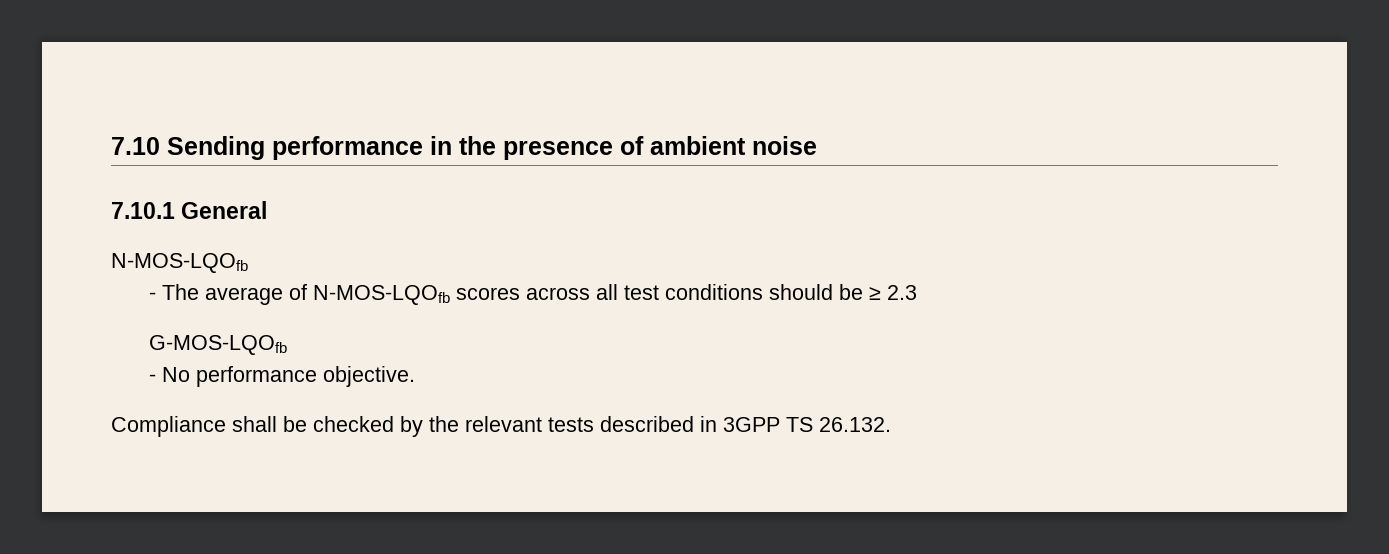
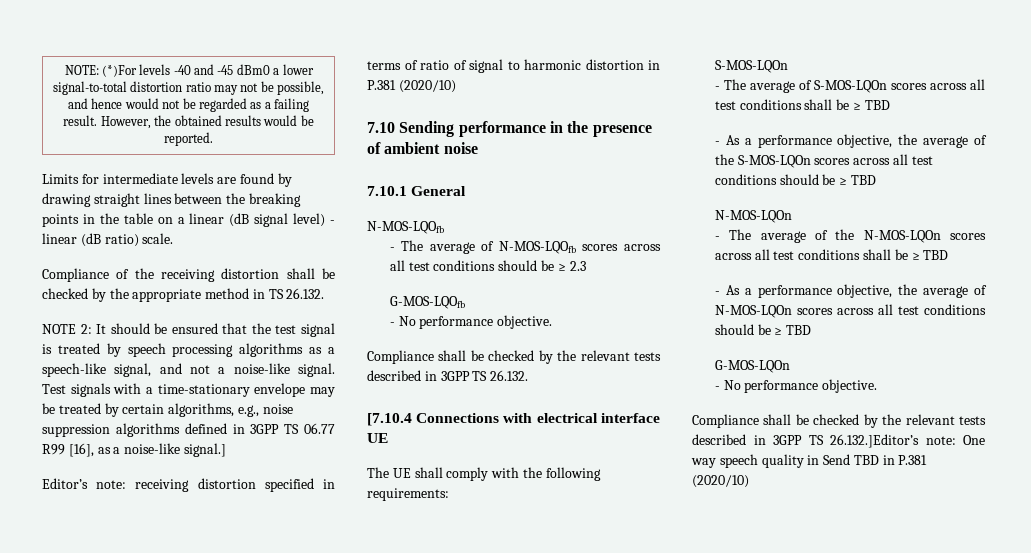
+ NOTE: (*)For levels -40 and -45 dBm0 a lower signal-to-total distortion ratio may not be possible, and hence would not be regarded as a failing result. However, the obtained results would be reported.
+ Limits for intermediate levels are found by drawing straight lines between the breaking points in the table on a linear (dB signal level) - linear (dB ratio) scale.
+ Compliance of the receiving distortion shall be checked by the appropriate method in TS 26.132.
+ NOTE 2: It should be ensured that the test signal is treated by speech processing algorithms as a speech-like signal, and not a noise-like signal. Test signals with a time-stationary envelope may be treated by certain algorithms, e.g., noise suppression algorithms defined in 3GPP TS 06.77 R99 [16], as a noise-like signal.]
+ Editor’s note: receiving distortion specified in terms of ratio of signal to harmonic distortion in P.381 (2020/10)
+ [7.10.4 Connections with electrical interface UE
+ The UE shall comply with the following requirements:
+ S-MOS-LQOn
+ - The average of S-MOS-LQOn scores across all test conditions shall be ≥ TBD
+ - As a performance objective, the average of the S-MOS-LQOn scores across all test conditions should be ≥ TBD
+ N-MOS-LQOn
+ - The average of the N-MOS-LQOn scores across all test conditions shall be ≥ TBD
+ - As a performance objective, the average of N-MOS-LQOn scores across all test conditions should be ≥ TBD
+ G-MOS-LQOn
+ - No performance objective.
+ Compliance shall be checked by the relevant tests described in 3GPP TS 26.132.]Editor’s note: One way speech quality in Send TBD in P.381 (2020/10)

